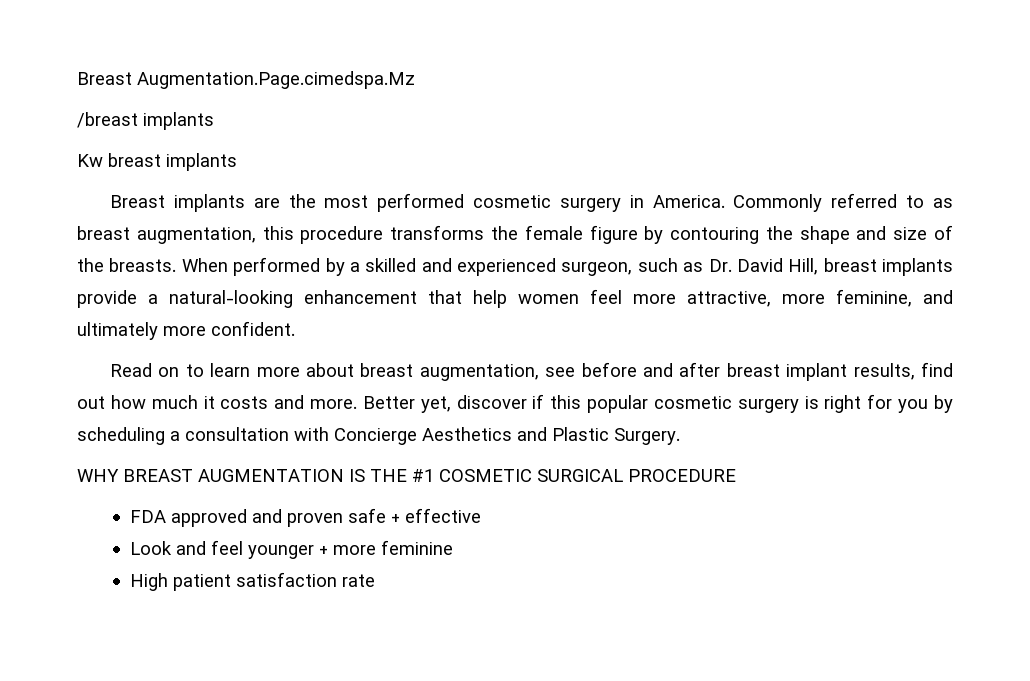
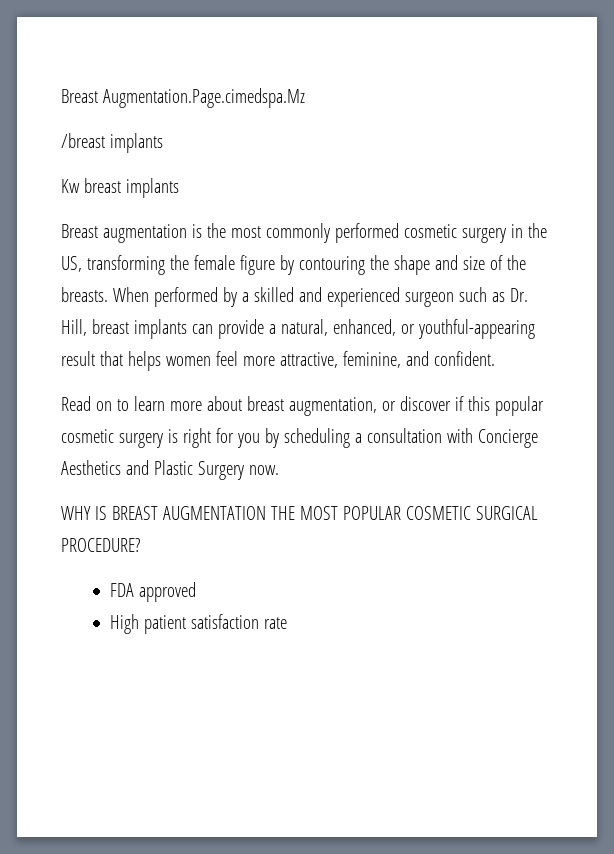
- Breast implants are the most performed cosmetic surgery in America. Commonly referred to as breast augmentation, this procedure transforms the female figure by contouring the shape and size of the breasts.
+ Breast augmentation is the most commonly performed cosmetic surgery in the US, transforming the female figure by contouring the shape and size of the breasts.
- When performed by a skilled and experienced surgeon, such as Dr. David Hill, breast implants provide a natural-looking enhancement that help women feel more attractive, more feminine, and ultimately more confident.
+ When performed by a skilled and experienced surgeon such as Dr. Hill, breast implants can provide a natural, enhanced, or youthful-appearing result that helps women feel more attractive, feminine, and confident.
- Read on to learn more about breast augmentation, see before and after breast implant results, find out how much it costs and more. Better yet, discover if this popular cosmetic surgery is right for you by scheduling a consultation with Concierge Aesthetics and Plastic Surgery.
+ Read on to learn more about breast augmentation, or discover if this popular cosmetic surgery is right for you by scheduling a consultation with Concierge Aesthetics and Plastic Surgery now.
- WHY BREAST AUGMENTATION IS THE #1 COSMETIC SURGICAL PROCEDURE
+ WHY IS BREAST AUGMENTATION THE MOST POPULAR COSMETIC SURGICAL PROCEDURE?
- FDA approved and proven safe + effective
- Look and feel younger + more feminine
+ FDA approved

